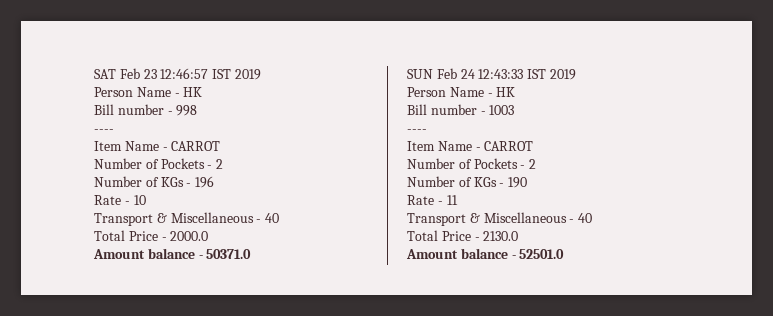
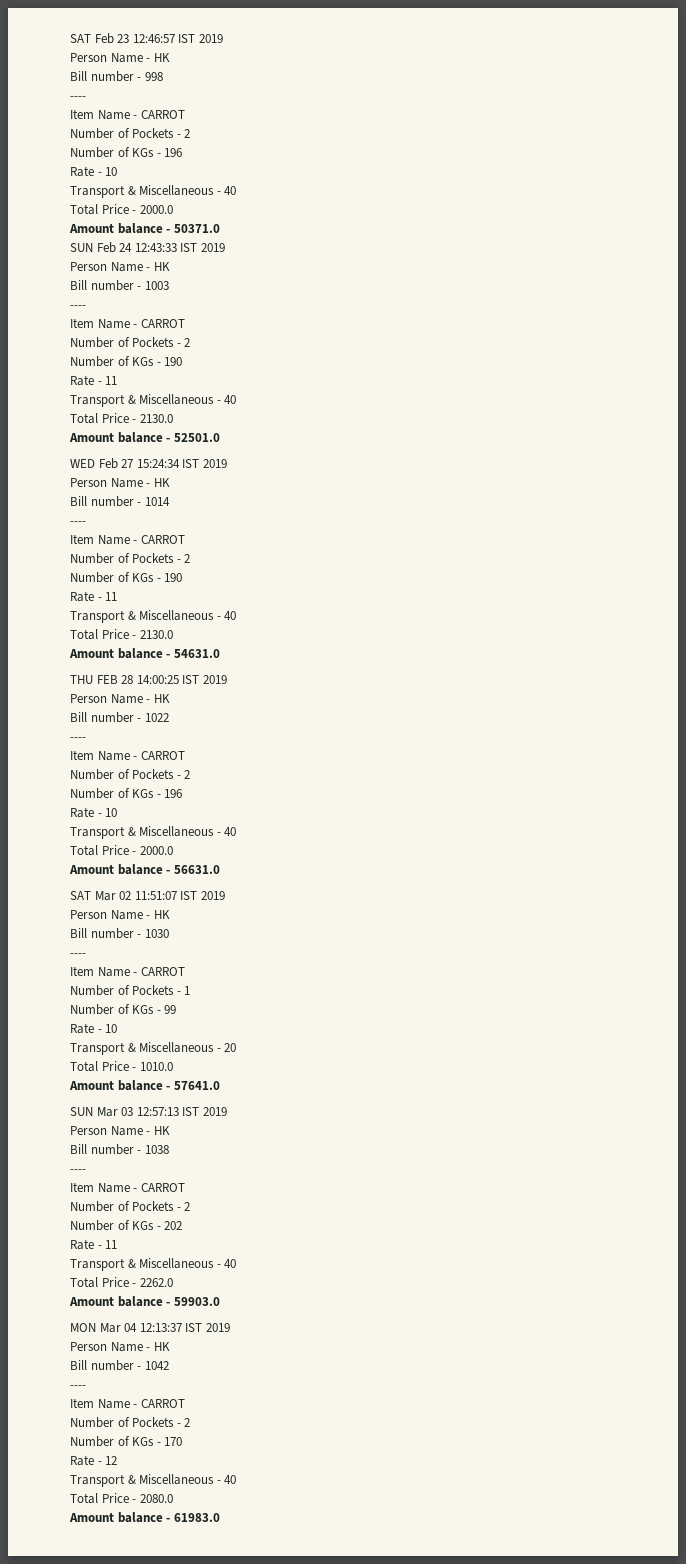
+ WED Feb 27 15:24:34 IST 2019
+ Person Name - HK
+ Bill number - 1014
+ ----
+ Item Name - CARROT
+ Number of Pockets - 2
+ Number of KGs - 190
+ Rate - 11
+ Transport & Miscellaneous - 40
+ Total Price - 2130.0
+ Amount balance - 54631.0
+ THU FEB 28 14:00:25 IST 2019
+ Person Name - HK
+ Bill number - 1022
+ ----
+ Item Name - CARROT
+ Number of Pockets - 2
+ Number of KGs - 196
+ Rate - 10
+ Transport & Miscellaneous - 40
+ Total Price - 2000.0
+ Amount balance - 56631.0
+ SAT Mar 02 11:51:07 IST 2019
+ Person Name - HK
+ Bill number - 1030
+ ----
+ Item Name - CARROT
+ Number of Pockets - 1
+ Number of KGs - 99
+ Rate - 10
+ Transport & Miscellaneous - 20
+ Total Price - 1010.0
+ Amount balance - 57641.0
+ SUN Mar 03 12:57:13 IST 2019
+ Person Name - HK
+ Bill number - 1038
+ ----
+ Item Name - CARROT
+ Number of Pockets - 2
+ Number of KGs - 202
+ Rate - 11
+ Transport & Miscellaneous - 40
+ Total Price - 2262.0
+ Amount balance - 59903.0
+ MON Mar 04 12:13:37 IST 2019
+ Person Name - HK
+ Bill number - 1042
+ ----
+ Item Name - CARROT
+ Number of Pockets - 2
+ Number of KGs - 170
+ Rate - 12
+ Transport & Miscellaneous - 40
+ Total Price - 2080.0
+ Amount balance - 61983.0

